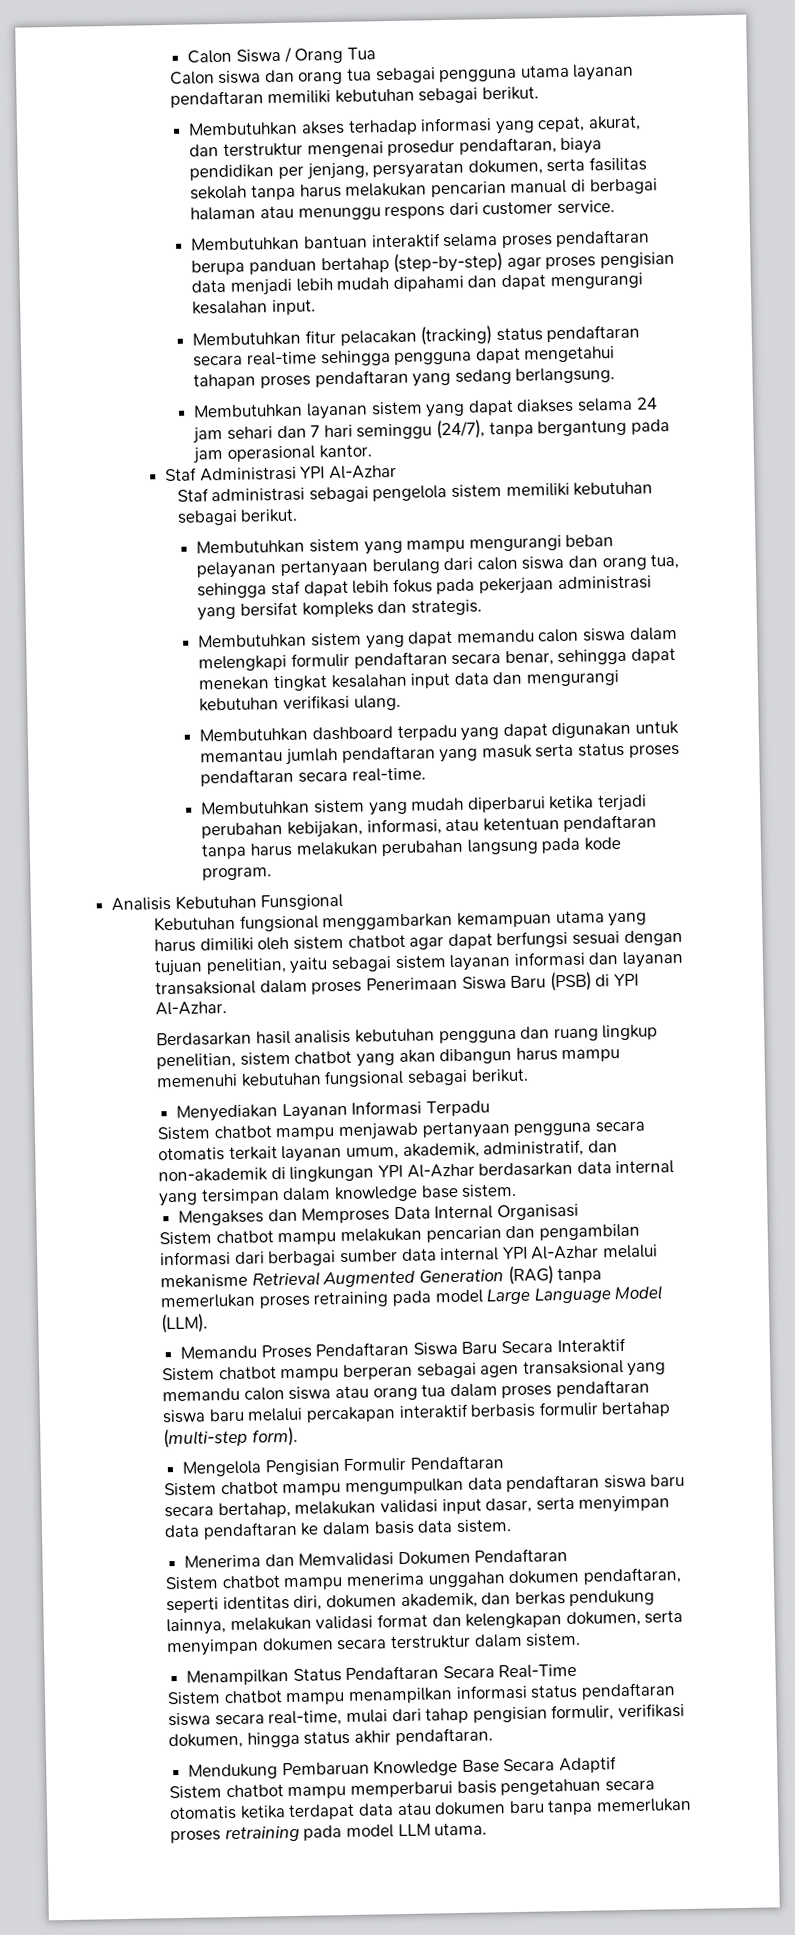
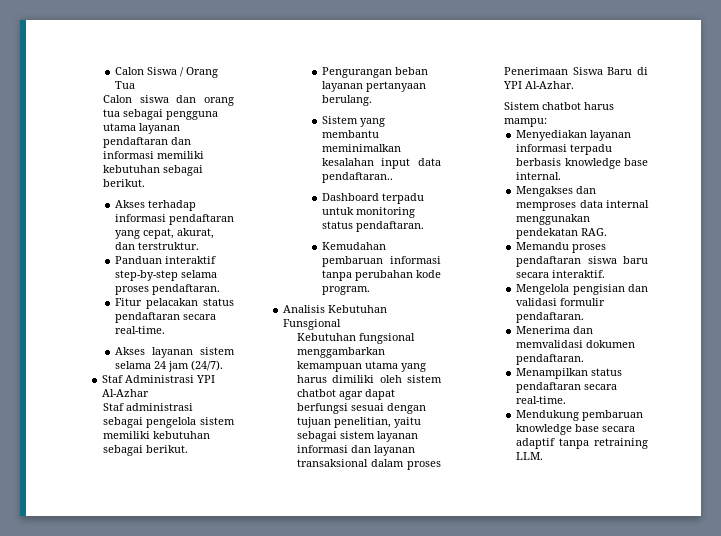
- Calon siswa dan orang tua sebagai pengguna utama layanan pendaftaran memiliki kebutuhan sebagai berikut.
- Membutuhkan akses terhadap informasi yang cepat, akurat, dan terstruktur mengenai prosedur pendaftaran, biaya pendidikan per jenjang, persyaratan dokumen, serta fasilitas sekolah tanpa harus melakukan pencarian manual di berbagai halaman atau menunggu respons dari customer service.
- Membutuhkan bantuan interaktif selama proses pendaftaran berupa panduan bertahap (step-by-step) agar proses pengisian data menjadi lebih mudah dipahami dan dapat mengurangi kesalahan input.
- Membutuhkan fitur pelacakan (tracking) status pendaftaran secara real-time sehingga pengguna dapat mengetahui tahapan proses pendaftaran yang sedang berlangsung.
- Membutuhkan layanan sistem yang dapat diakses selama 24 jam sehari dan 7 hari seminggu (24/7), tanpa bergantung pada jam operasional kantor.
+ Calon siswa dan orang tua sebagai pengguna utama layanan pendaftaran dan informasi memiliki kebutuhan sebagai berikut.
+ Akses terhadap informasi pendaftaran yang cepat, akurat, dan terstruktur.
+ Panduan interaktif step-by-step selama proses pendaftaran.
+ Fitur pelacakan status pendaftaran secara real-time.
+ Akses layanan sistem selama 24 jam (24/7).
- Membutuhkan sistem yang mampu mengurangi beban pelayanan pertanyaan berulang dari calon siswa dan orang tua, sehingga staf dapat lebih fokus pada pekerjaan administrasi yang bersifat kompleks dan strategis.
- Membutuhkan sistem yang dapat memandu calon siswa dalam melengkapi formulir pendaftaran secara benar, sehingga dapat menekan tingkat kesalahan input data dan mengurangi kebutuhan verifikasi ulang.
- Membutuhkan dashboard terpadu yang dapat digunakan untuk memantau jumlah pendaftaran yang masuk serta status proses pendaftaran secara real-time.
- Membutuhkan sistem yang mudah diperbarui ketika terjadi perubahan kebijakan, informasi, atau ketentuan pendaftaran tanpa harus melakukan perubahan langsung pada kode program.
+ Pengurangan beban layanan pertanyaan berulang.
+ Sistem yang membantu meminimalkan kesalahan input data pendaftaran..
+ Dashboard terpadu untuk monitoring status pendaftaran.
+ Kemudahan pembaruan informasi tanpa perubahan kode program.
- Kebutuhan fungsional menggambarkan kemampuan utama yang harus dimiliki oleh sistem chatbot agar dapat berfungsi sesuai dengan tujuan penelitian, yaitu sebagai sistem layanan informasi dan layanan transaksional dalam proses Penerimaan Siswa Baru (PSB) di YPI Al-Azhar.
+ Kebutuhan fungsional menggambarkan kemampuan utama yang harus dimiliki oleh sistem chatbot agar dapat berfungsi sesuai dengan tujuan penelitian, yaitu sebagai sistem layanan informasi dan layanan transaksional dalam proses Penerimaan Siswa Baru di YPI Al-Azhar.
- Berdasarkan hasil analisis kebutuhan pengguna dan ruang lingkup penelitian, sistem chatbot yang akan dibangun harus mampu memenuhi kebutuhan fungsional sebagai berikut.
- Menyediakan Layanan Informasi Terpadu
- Sistem chatbot mampu menjawab pertanyaan pengguna secara otomatis terkait layanan umum, akademik, administratif, dan non-akademik di lingkungan YPI Al-Azhar berdasarkan data internal yang tersimpan dalam knowledge base sistem.
+ Sistem chatbot harus mampu:
+ Menyediakan layanan informasi terpadu berbasis knowledge base internal.
- Mengakses dan Memproses Data Internal Organisasi
- Sistem chatbot mampu melakukan pencarian dan pengambilan informasi dari berbagai sumber data internal YPI Al-Azhar melalui mekanisme Retrieval Augmented Generation (RAG) tanpa memerlukan proses retraining pada model Large Language Model (LLM).
- Memandu Proses Pendaftaran Siswa Baru Secara Interaktif
- Sistem chatbot mampu berperan sebagai agen transaksional yang memandu calon siswa atau orang tua dalam proses pendaftaran siswa baru melalui percakapan interaktif berbasis formulir bertahap (multi-step form).
- Mengelola Pengisian Formulir Pendaftaran
- Sistem chatbot mampu mengumpulkan data pendaftaran siswa baru secara bertahap, melakukan validasi input dasar, serta menyimpan data pendaftaran ke dalam basis data sistem.
- Menerima dan Memvalidasi Dokumen Pendaftaran
- Sistem chatbot mampu menerima unggahan dokumen pendaftaran, seperti identitas diri, dokumen akademik, dan berkas pendukung lainnya, melakukan validasi format dan kelengkapan dokumen, serta menyimpan dokumen secara terstruktur dalam sistem.
- Menampilkan Status Pendaftaran Secara Real-Time
- Sistem chatbot mampu menampilkan informasi status pendaftaran siswa secara real-time, mulai dari tahap pengisian formulir, verifikasi dokumen, hingga status akhir pendaftaran.
- Mendukung Pembaruan Knowledge Base Secara Adaptif
- Sistem chatbot mampu memperbarui basis pengetahuan secara otomatis ketika terdapat data atau dokumen baru tanpa memerlukan proses retraining pada model LLM utama.
+ Mengakses dan memproses data internal menggunakan pendekatan RAG.
+ Memandu proses pendaftaran siswa baru secara interaktif.
+ Mengelola pengisian dan validasi formulir pendaftaran.
+ Menerima dan memvalidasi dokumen pendaftaran.
+ Menampilkan status pendaftaran secara real-time.
+ Mendukung pembaruan knowledge base secara adaptif tanpa retraining LLM.

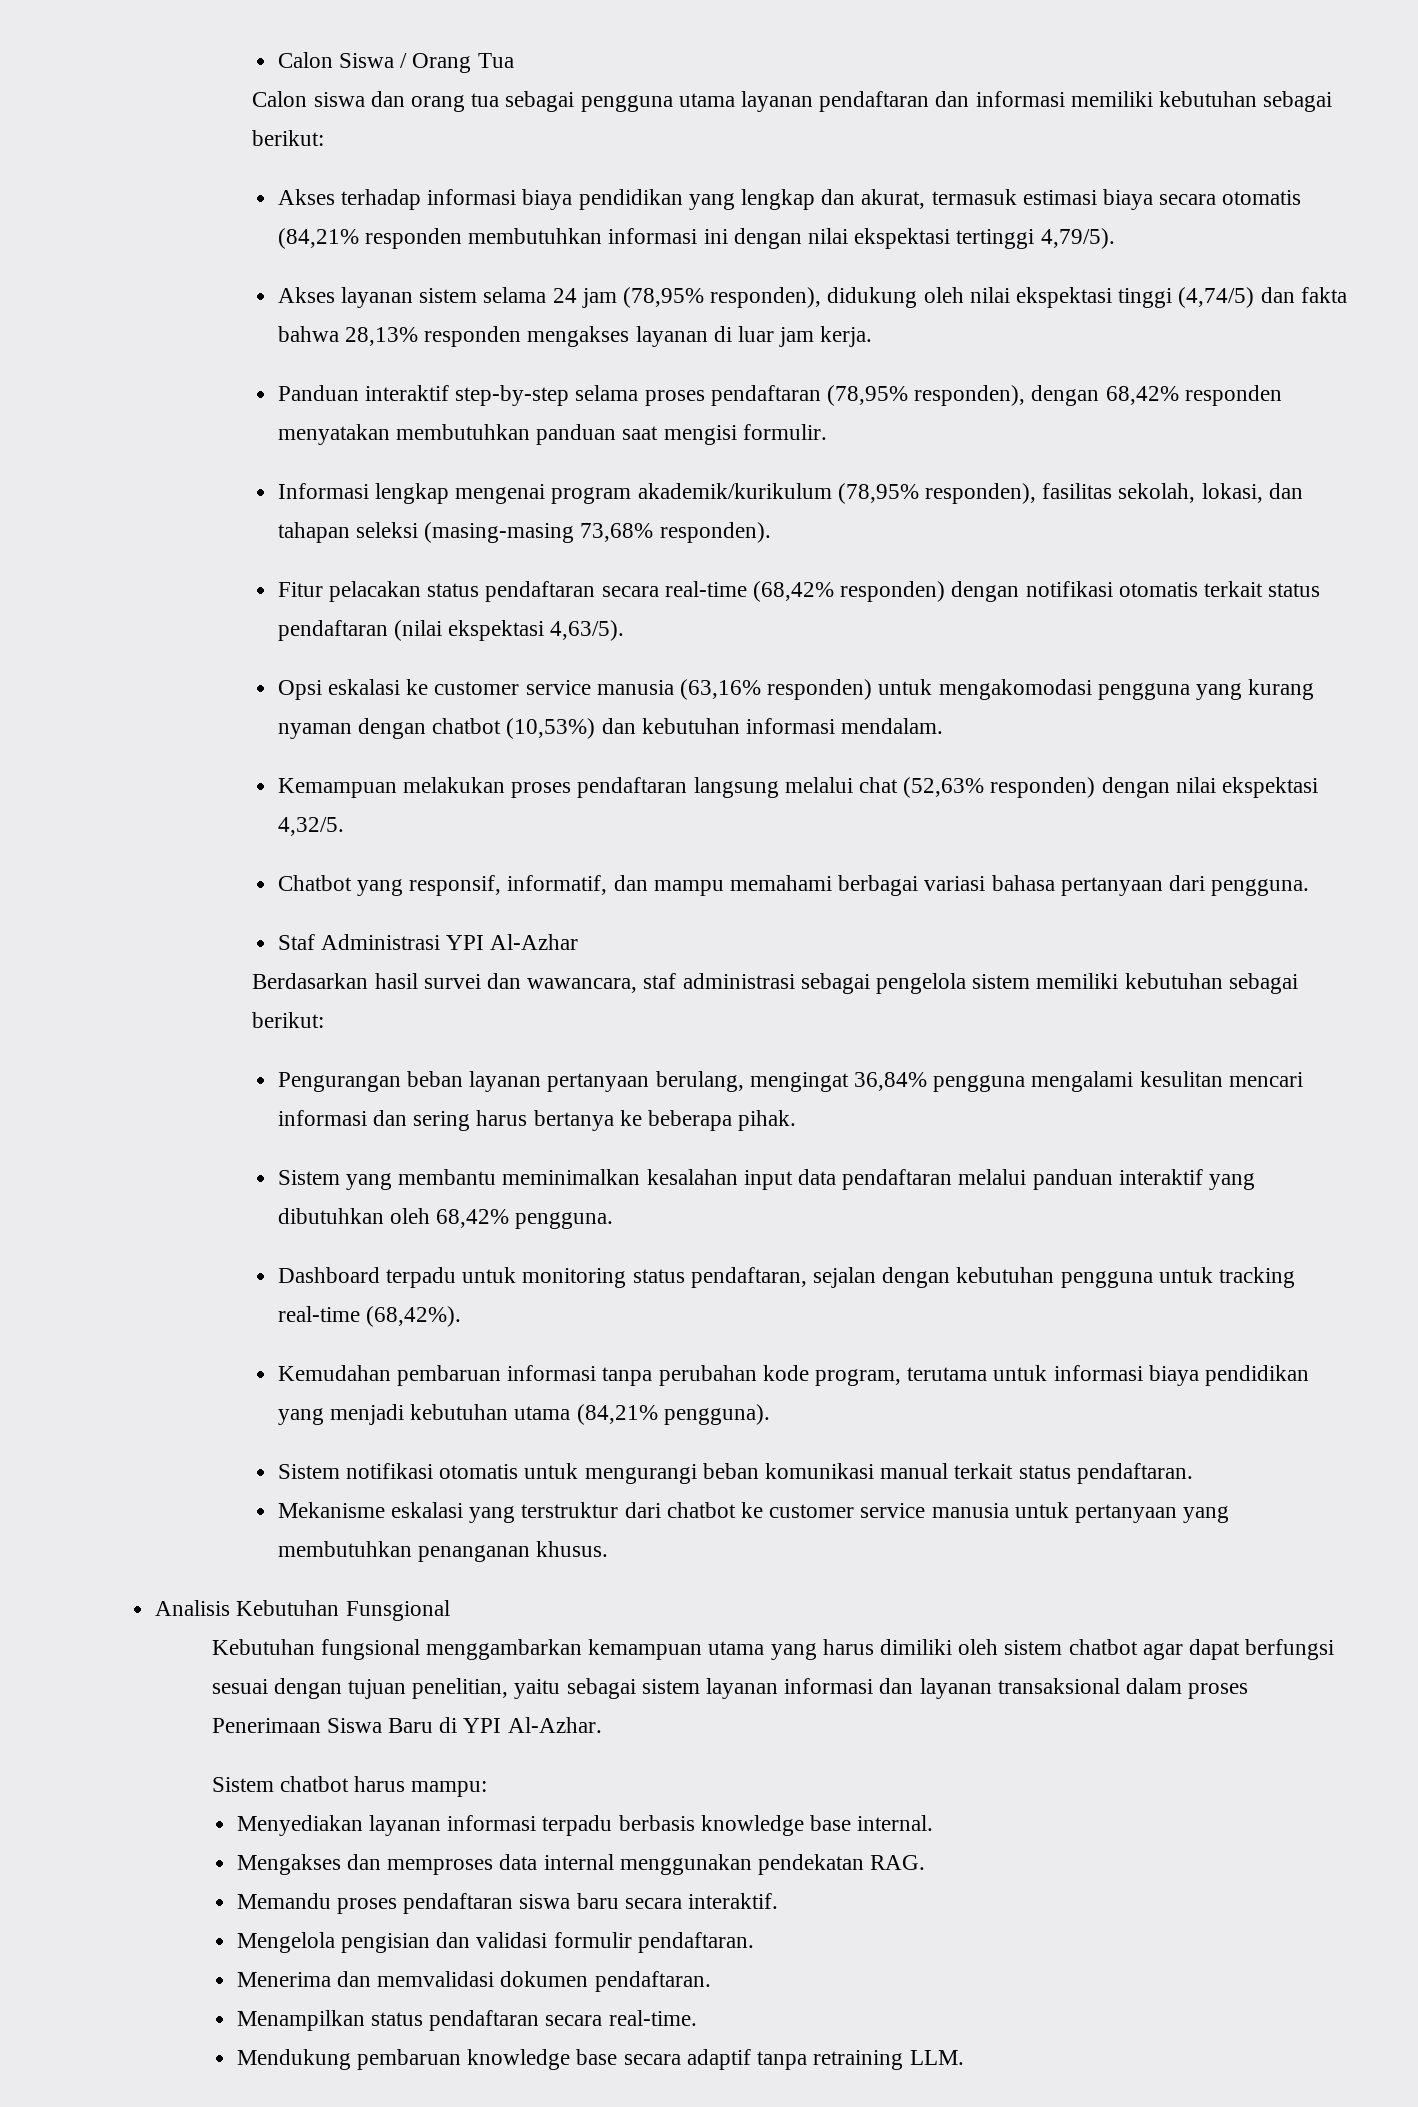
- Calon siswa dan orang tua sebagai pengguna utama layanan pendaftaran dan informasi memiliki kebutuhan sebagai berikut.
+ Calon siswa dan orang tua sebagai pengguna utama layanan pendaftaran dan informasi memiliki kebutuhan sebagai berikut:
- Akses terhadap informasi pendaftaran yang cepat, akurat, dan terstruktur.
- Panduan interaktif step-by-step selama proses pendaftaran.
- Fitur pelacakan status pendaftaran secara real-time.
+ Akses terhadap informasi biaya pendidikan yang lengkap dan akurat, termasuk estimasi biaya secara otomatis (84,21% responden membutuhkan informasi ini dengan nilai ekspektasi tertinggi 4,79/5).
- Akses layanan sistem selama 24 jam (24/7).
+ Akses layanan sistem selama 24 jam (78,95% responden), didukung oleh nilai ekspektasi tinggi (4,74/5) dan fakta bahwa 28,13% responden mengakses layanan di luar jam kerja.
+ Panduan interaktif step-by-step selama proses pendaftaran (78,95% responden), dengan 68,42% responden menyatakan membutuhkan panduan saat mengisi formulir.
+ Informasi lengkap mengenai program akademik/kurikulum (78,95% responden), fasilitas sekolah, lokasi, dan tahapan seleksi (masing-masing 73,68% responden).
+ Fitur pelacakan status pendaftaran secara real-time (68,42% responden) dengan notifikasi otomatis terkait status pendaftaran (nilai ekspektasi 4,63/5).
+ Opsi eskalasi ke customer service manusia (63,16% responden) untuk mengakomodasi pengguna yang kurang nyaman dengan chatbot (10,53%) dan kebutuhan informasi mendalam.
+ Kemampuan melakukan proses pendaftaran langsung melalui chat (52,63% responden) dengan nilai ekspektasi 4,32/5.
+ Chatbot yang responsif, informatif, dan mampu memahami berbagai variasi bahasa pertanyaan dari pengguna.
  Staf Administrasi YPI Al-Azhar
- Staf administrasi sebagai pengelola sistem memiliki kebutuhan sebagai berikut.
+ Berdasarkan hasil survei dan wawancara, staf administrasi sebagai pengelola sistem memiliki kebutuhan sebagai berikut:
- Pengurangan beban layanan pertanyaan berulang.
+ Pengurangan beban layanan pertanyaan berulang, mengingat 36,84% pengguna mengalami kesulitan mencari informasi dan sering harus bertanya ke beberapa pihak.
- Sistem yang membantu meminimalkan kesalahan input data pendaftaran..
+ Sistem yang membantu meminimalkan kesalahan input data pendaftaran melalui panduan interaktif yang dibutuhkan oleh 68,42% pengguna.
- Dashboard terpadu untuk monitoring status pendaftaran.
+ Dashboard terpadu untuk monitoring status pendaftaran, sejalan dengan kebutuhan pengguna untuk tracking real-time (68,42%).
- Kemudahan pembaruan informasi tanpa perubahan kode program.
+ Kemudahan pembaruan informasi tanpa perubahan kode program, terutama untuk informasi biaya pendidikan yang menjadi kebutuhan utama (84,21% pengguna).
+ Sistem notifikasi otomatis untuk mengurangi beban komunikasi manual terkait status pendaftaran.
+ Mekanisme eskalasi yang terstruktur dari chatbot ke customer service manusia untuk pertanyaan yang membutuhkan penanganan khusus.

